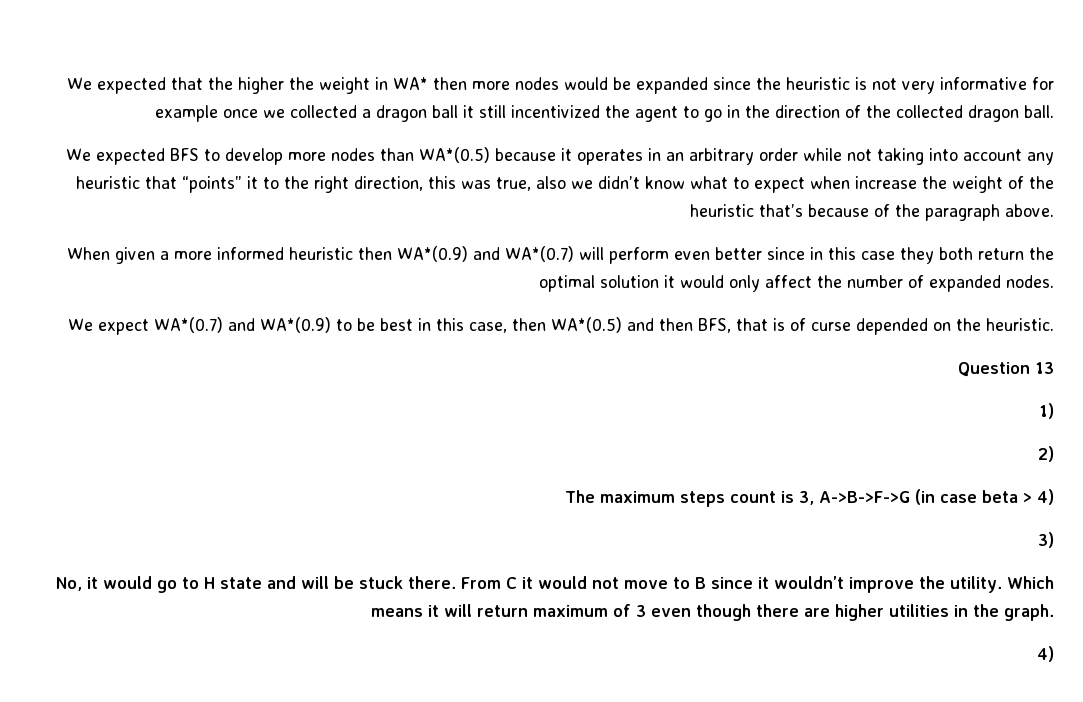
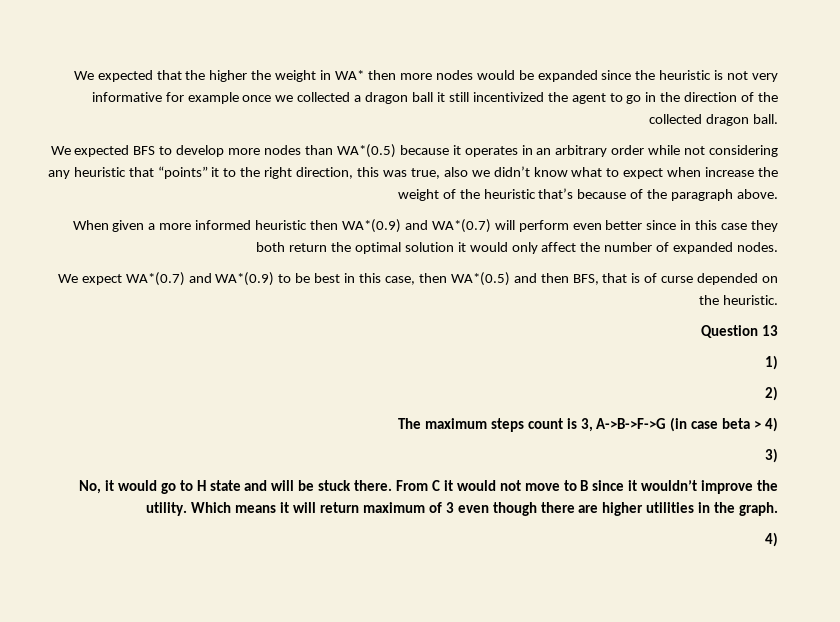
- We expected BFS to develop more nodes than WA*(0.5) because it operates in an arbitrary order while not taking into account any heuristic that “points” it to the right direction, this was true, also we didn’t know what to expect when increase the weight of the heuristic that’s because of the paragraph above.
+ We expected BFS to develop more nodes than WA*(0.5) because it operates in an arbitrary order while not considering any heuristic that “points” it to the right direction, this was true, also we didn’t know what to expect when increase the weight of the heuristic that’s because of the paragraph above.

